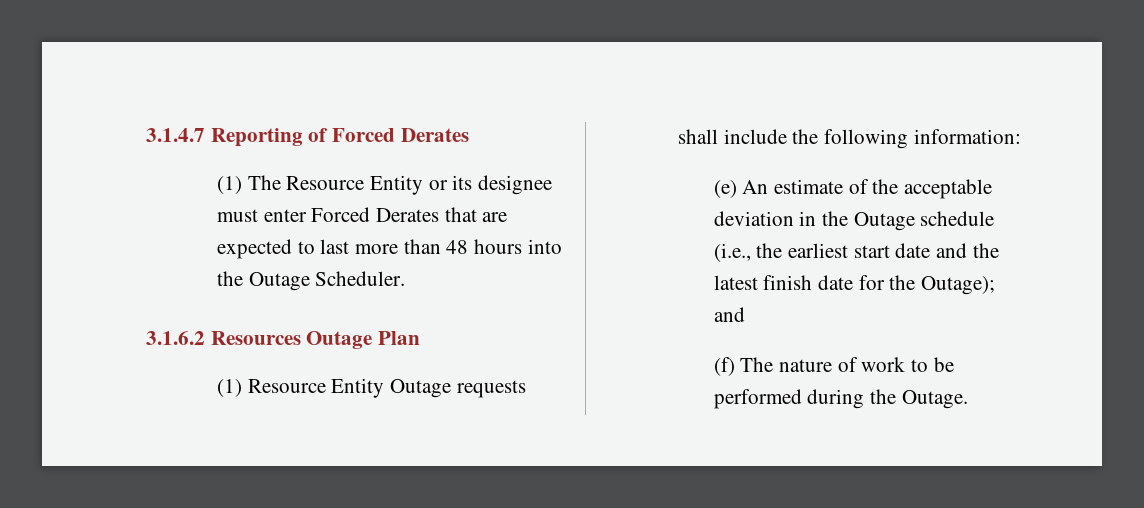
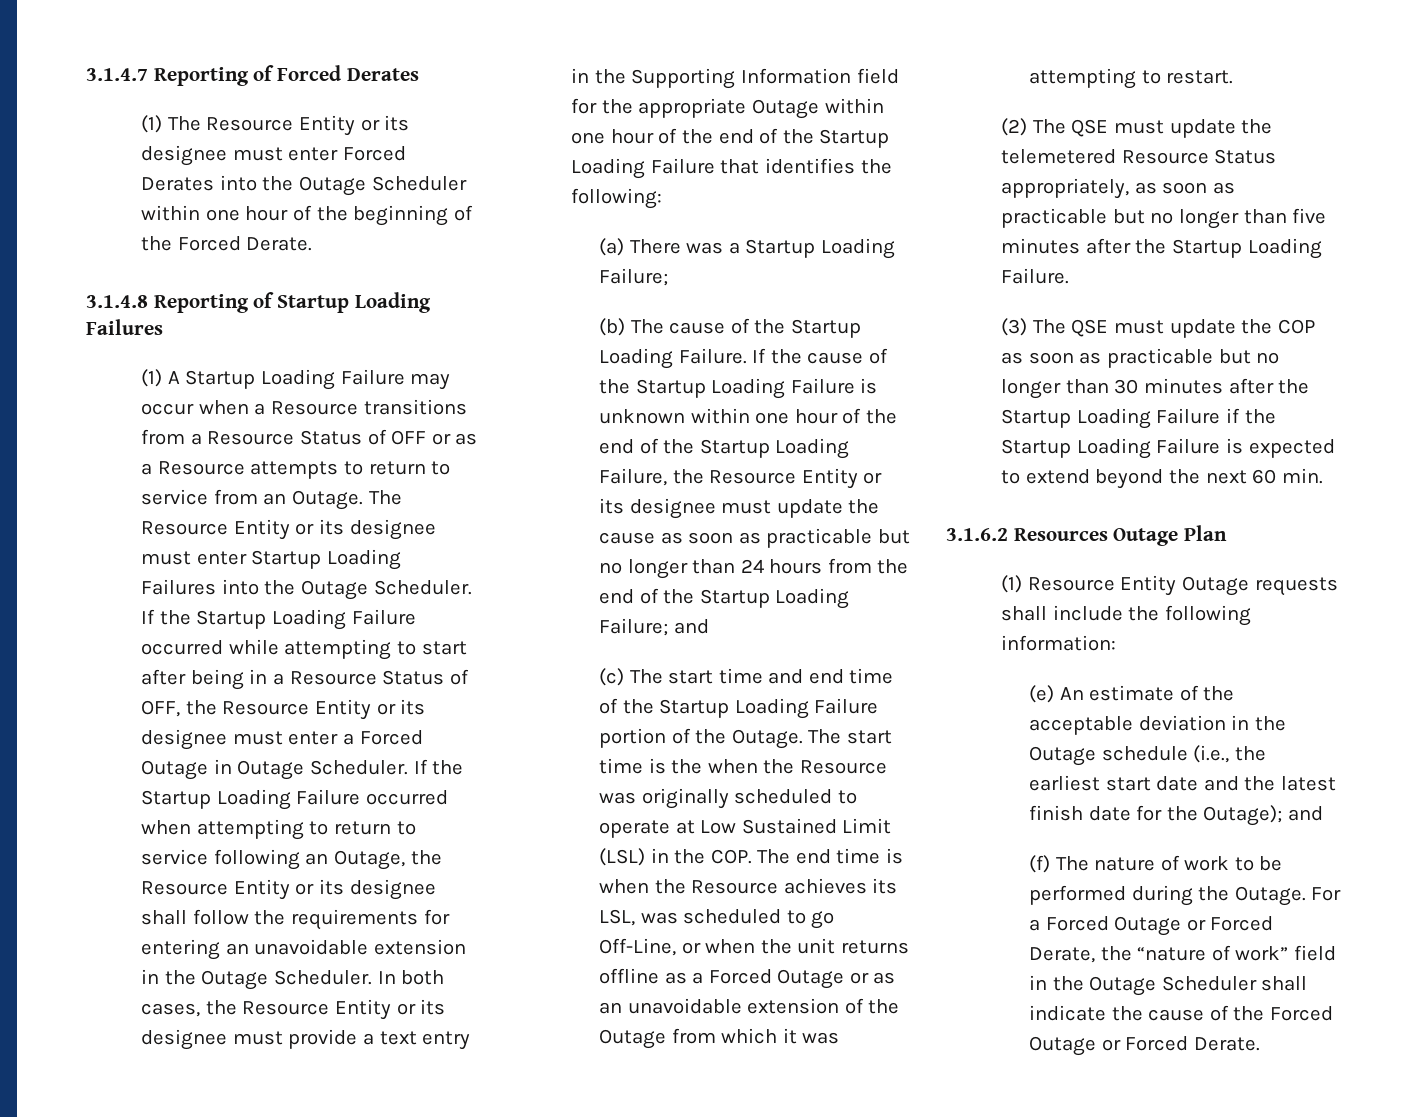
- (1) The Resource Entity or its designee must enter Forced Derates that are expected to last more than 48 hours into the Outage Scheduler.
+ (1) The Resource Entity or its designee must enter Forced Derates into the Outage Scheduler within one hour of the beginning of the Forced Derate.
+ 3.1.4.8 Reporting of Startup Loading Failures
+ (1) A Startup Loading Failure may occur when a Resource transitions from a Resource Status of OFF or as a Resource attempts to return to service from an Outage. The Resource Entity or its designee must enter Startup Loading Failures into the Outage Scheduler. If the Startup Loading Failure occurred while attempting to start after being in a Resource Status of OFF, the Resource Entity or its designee must enter a Forced Outage in Outage Scheduler. If the Startup Loading Failure occurred when attempting to return to service following an Outage, the Resource Entity or its designee shall follow the requirements for entering an unavoidable extension in the Outage Scheduler. In both cases, the Resource Entity or its designee must provide a text entry in the Supporting Information field for the appropriate Outage within one hour of the end of the Startup Loading Failure that identifies the following:
+ (a) There was a Startup Loading Failure;
+ (b) The cause of the Startup Loading Failure. If the cause of the Startup Loading Failure is unknown within one hour of the end of the Startup Loading Failure, the Resource Entity or its designee must update the cause as soon as practicable but no longer than 24 hours from the end of the Startup Loading Failure; and
+ (c) The start time and end time of the Startup Loading Failure portion of the Outage. The start time is the when the Resource was originally scheduled to operate at Low Sustained Limit (LSL) in the COP. The end time is when the Resource achieves its LSL, was scheduled to go Off-Line, or when the unit returns offline as a Forced Outage or as an unavoidable extension of the Outage from which it was attempting to restart.
+ (2) The QSE must update the telemetered Resource Status appropriately, as soon as practicable but no longer than five minutes after the Startup Loading Failure.
+ (3) The QSE must update the COP as soon as practicable but no longer than 30 minutes after the Startup Loading Failure if the Startup Loading Failure is expected to extend beyond the next 60 min.
+ For a Forced Outage or Forced Derate, the “nature of work” field in the Outage Scheduler shall indicate the cause of the Forced Outage or Forced Derate.

